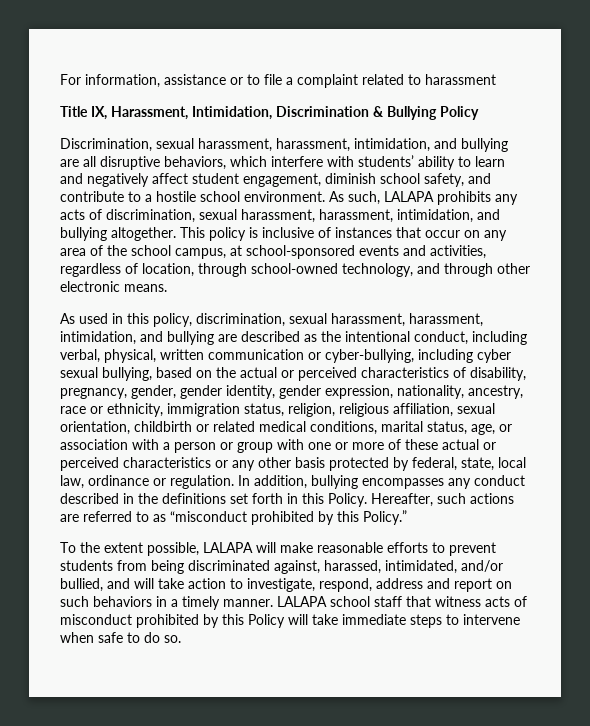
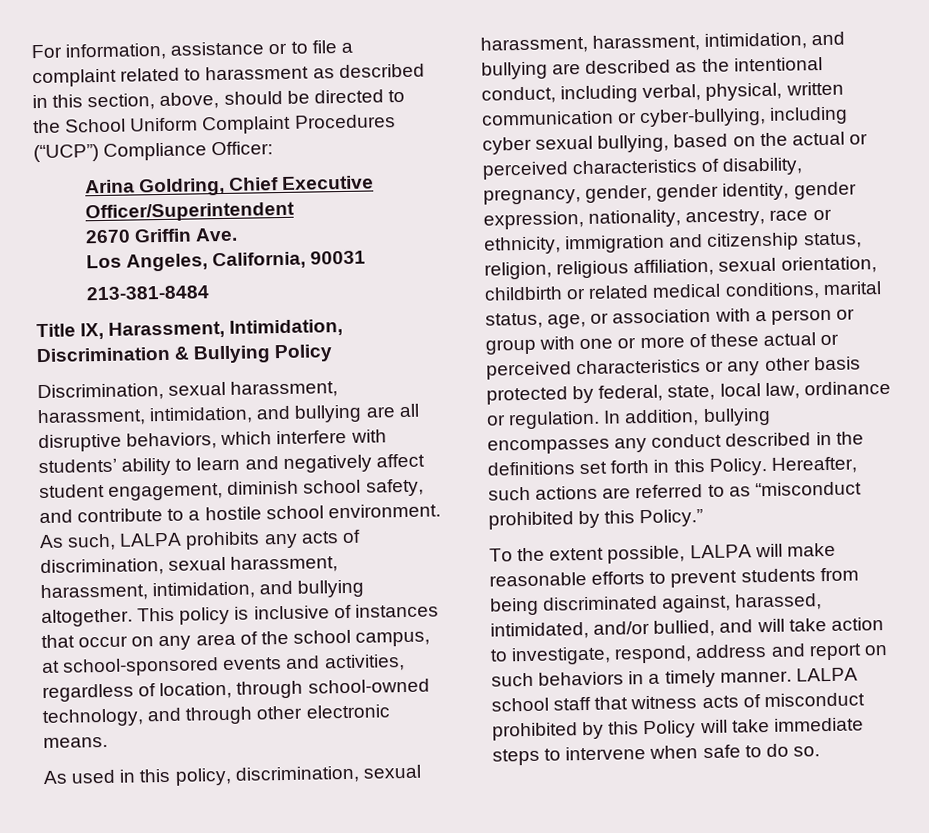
- For information, assistance or to file a complaint related to harassment
+ For information, assistance or to file a complaint related to harassment as described in this section, above, should be directed to the School Uniform Complaint Procedures (“UCP”) Compliance Officer:
+ Arina Goldring, Chief Executive Officer/Superintendent
+ 2670 Griffin Ave.
+ Los Angeles, California, 90031
+ 213-381-8484
- As such, LALAPA prohibits any acts of discrimination, sexual harassment, harassment, intimidation, and bullying altogether.
+ As such, LALPA prohibits any acts of discrimination, sexual harassment, harassment, intimidation, and bullying altogether.
- As used in this policy, discrimination, sexual harassment, harassment, intimidation, and bullying are described as the intentional conduct, including verbal, physical, written communication or cyber-bullying, including cyber sexual bullying, based on the actual or perceived characteristics of disability, pregnancy, gender, gender identity, gender expression, nationality, ancestry, race or ethnicity, immigration status, religion, religious affiliation, sexual orientation, childbirth or related medical conditions, marital status, age, or association with a person or group with one or more of these actual or perceived characteristics or any other basis protected by federal, state, local law, ordinance or regulation.
+ As used in this policy, discrimination, sexual harassment, harassment, intimidation, and bullying are described as the intentional conduct, including verbal, physical, written communication or cyber-bullying, including cyber sexual bullying, based on the actual or perceived characteristics of disability, pregnancy, gender, gender identity, gender expression, nationality, ancestry, race or ethnicity, immigration and citizenship status, religion, religious affiliation, sexual orientation, childbirth or related medical conditions, marital status, age, or association with a person or group with one or more of these actual or perceived characteristics or any other basis protected by federal, state, local law, ordinance or regulation.
- To the extent possible, LALAPA will make reasonable efforts to prevent students from being discriminated against, harassed, intimidated, and/or bullied, and will take action to investigate, respond, address and report on such behaviors in a timely manner.
+ To the extent possible, LALPA will make reasonable efforts to prevent students from being discriminated against, harassed, intimidated, and/or bullied, and will take action to investigate, respond, address and report on such behaviors in a timely manner.
- LALAPA school staff that witness acts of misconduct prohibited by this Policy will take immediate steps to intervene when safe to do so.
+ LALPA school staff that witness acts of misconduct prohibited by this Policy will take immediate steps to intervene when safe to do so.

